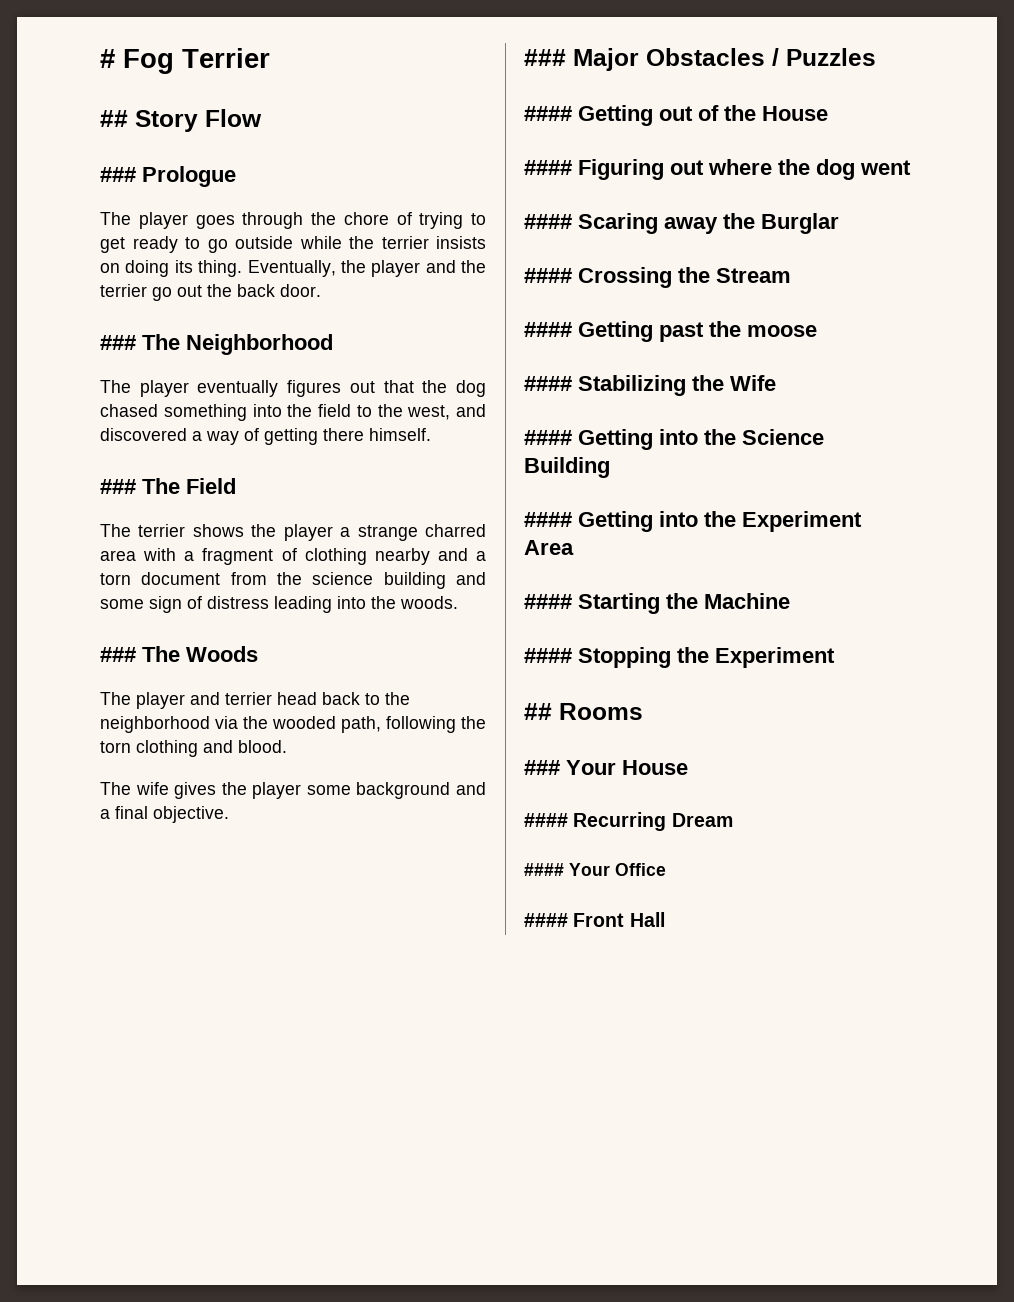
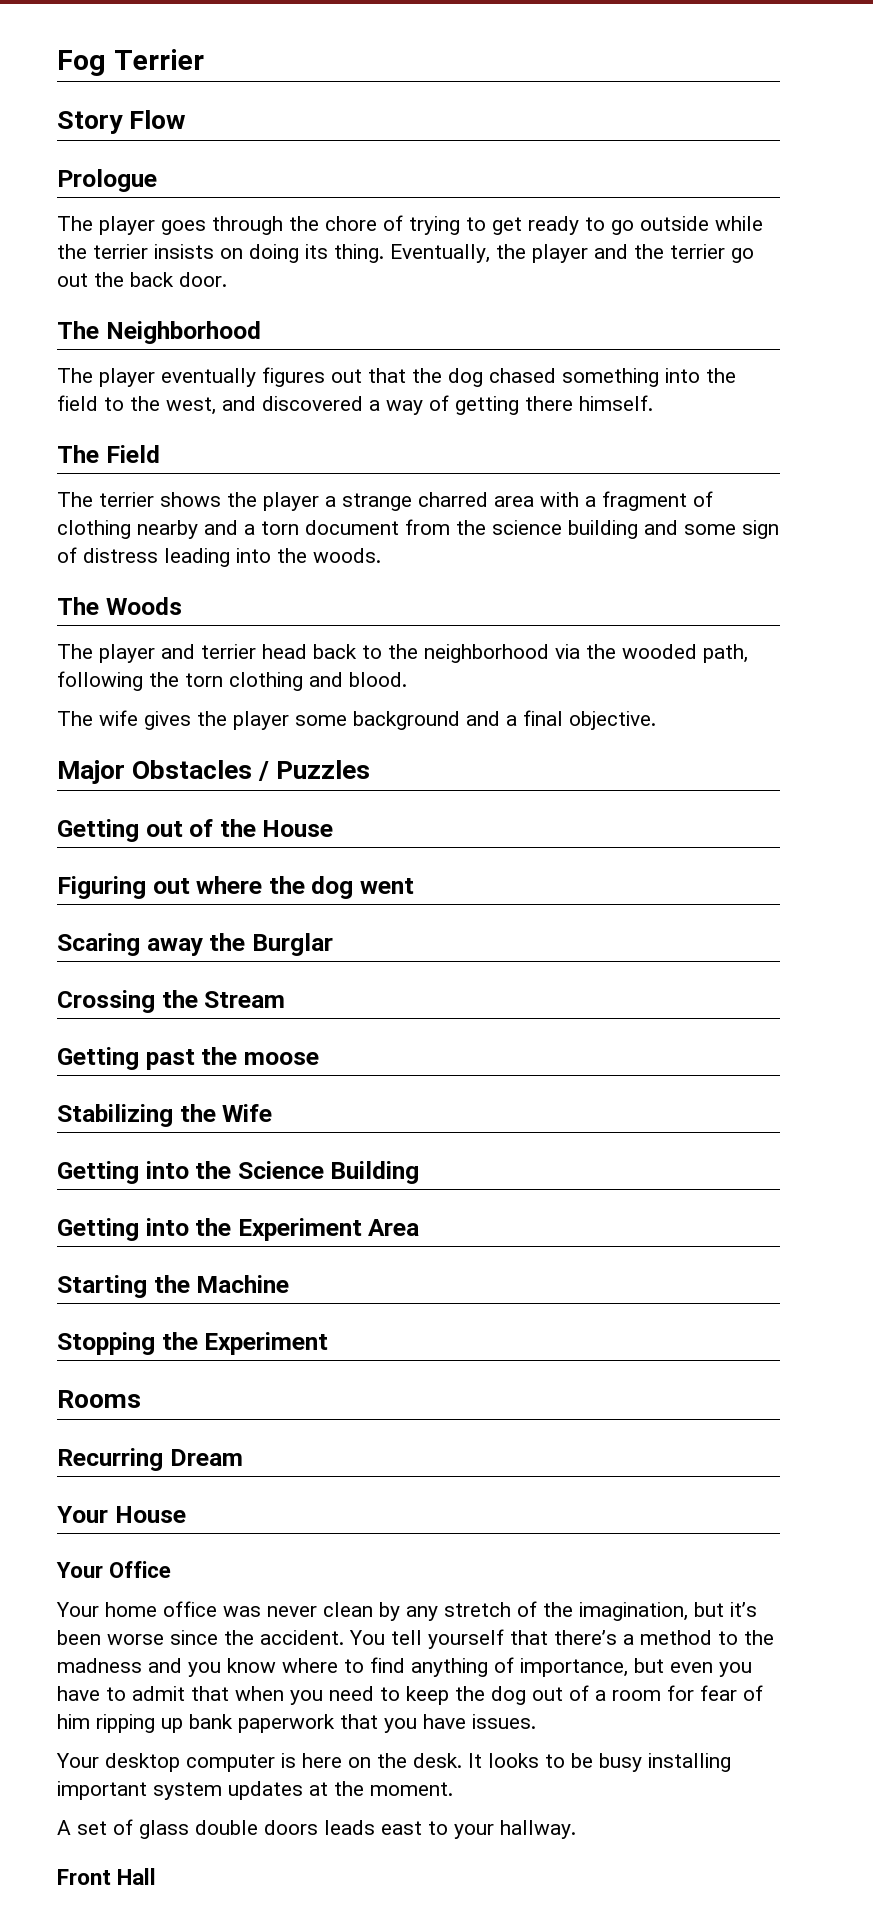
- # Fog Terrier
+ Fog Terrier
- ## Story Flow
+ Story Flow
- ### Prologue
+ Prologue
- ### The Neighborhood
+ The Neighborhood
- ### The Field
+ The Field
- ### The Woods
+ The Woods
- ### Major Obstacles / Puzzles
+ Major Obstacles / Puzzles
- #### Getting out of the House
+ Getting out of the House
- #### Figuring out where the dog went
+ Figuring out where the dog went
- #### Scaring away the Burglar
+ Scaring away the Burglar
- #### Crossing the Stream
+ Crossing the Stream
- #### Getting past the moose
+ Getting past the moose
- #### Stabilizing the Wife
+ Stabilizing the Wife
- #### Getting into the Science Building
+ Getting into the Science Building
- #### Getting into the Experiment Area
+ Getting into the Experiment Area
- #### Starting the Machine
+ Starting the Machine
- #### Stopping the Experiment
+ Stopping the Experiment
- ## Rooms
+ Rooms
- ### Your House
+ Recurring Dream
+ Your House
- #### Recurring Dream
- #### Your Office
- #### Front Hall
+ Your Office
+ Your home office was never clean by any stretch of the imagination, but it’s been worse since the accident. You tell yourself that there’s a method to the madness and you know where to find anything of importance, but even you have to admit that when you need to keep the dog out of a room for fear of him ripping up bank paperwork that you have issues.
+ Your desktop computer is here on the desk. It looks to be busy installing important system updates at the moment.
+ A set of glass double doors leads east to your hallway.
+ Front Hall

